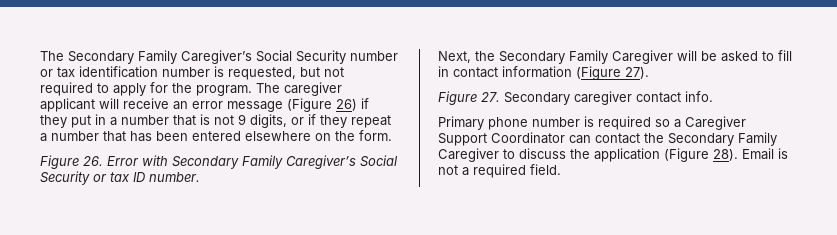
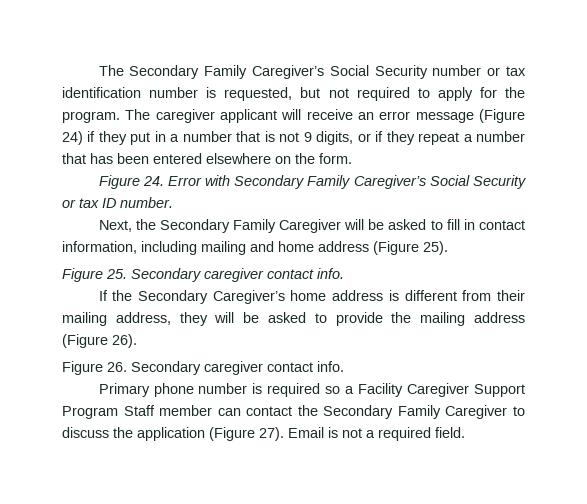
- The caregiver applicant will receive an error message (Figure 26) if they put in a number that is not 9 digits, or if they repeat a number that has been entered elsewhere on the form.
+ The caregiver applicant will receive an error message (Figure 24) if they put in a number that is not 9 digits, or if they repeat a number that has been entered elsewhere on the form.
- Figure 26. Error with Secondary Family Caregiver’s Social Security or tax ID number.
+ Figure 24. Error with Secondary Family Caregiver’s Social Security or tax ID number.
- Next, the Secondary Family Caregiver will be asked to fill in contact information (Figure 27).
- Figure 27. Secondary caregiver contact info.
+ Next, the Secondary Family Caregiver will be asked to fill in contact information, including mailing and home address (Figure 25).
+ Figure 25. Secondary caregiver contact info.
+ If the Secondary Caregiver’s home address is different from their mailing address, they will be asked to provide the mailing address (Figure 26).
+ Figure 26. Secondary caregiver contact info.
- Primary phone number is required so a Caregiver Support Coordinator can contact the Secondary Family Caregiver to discuss the application (Figure 28).
+ Primary phone number is required so a Facility Caregiver Support Program Staff member can contact the Secondary Family Caregiver to discuss the application (Figure 27).

